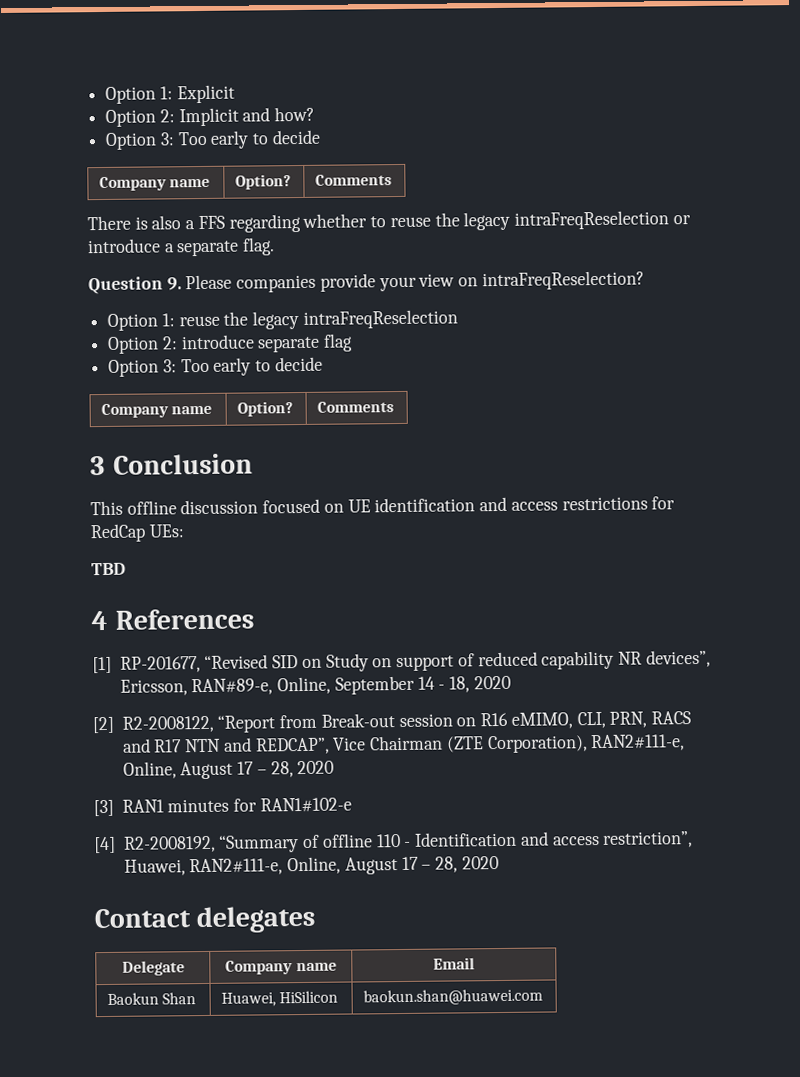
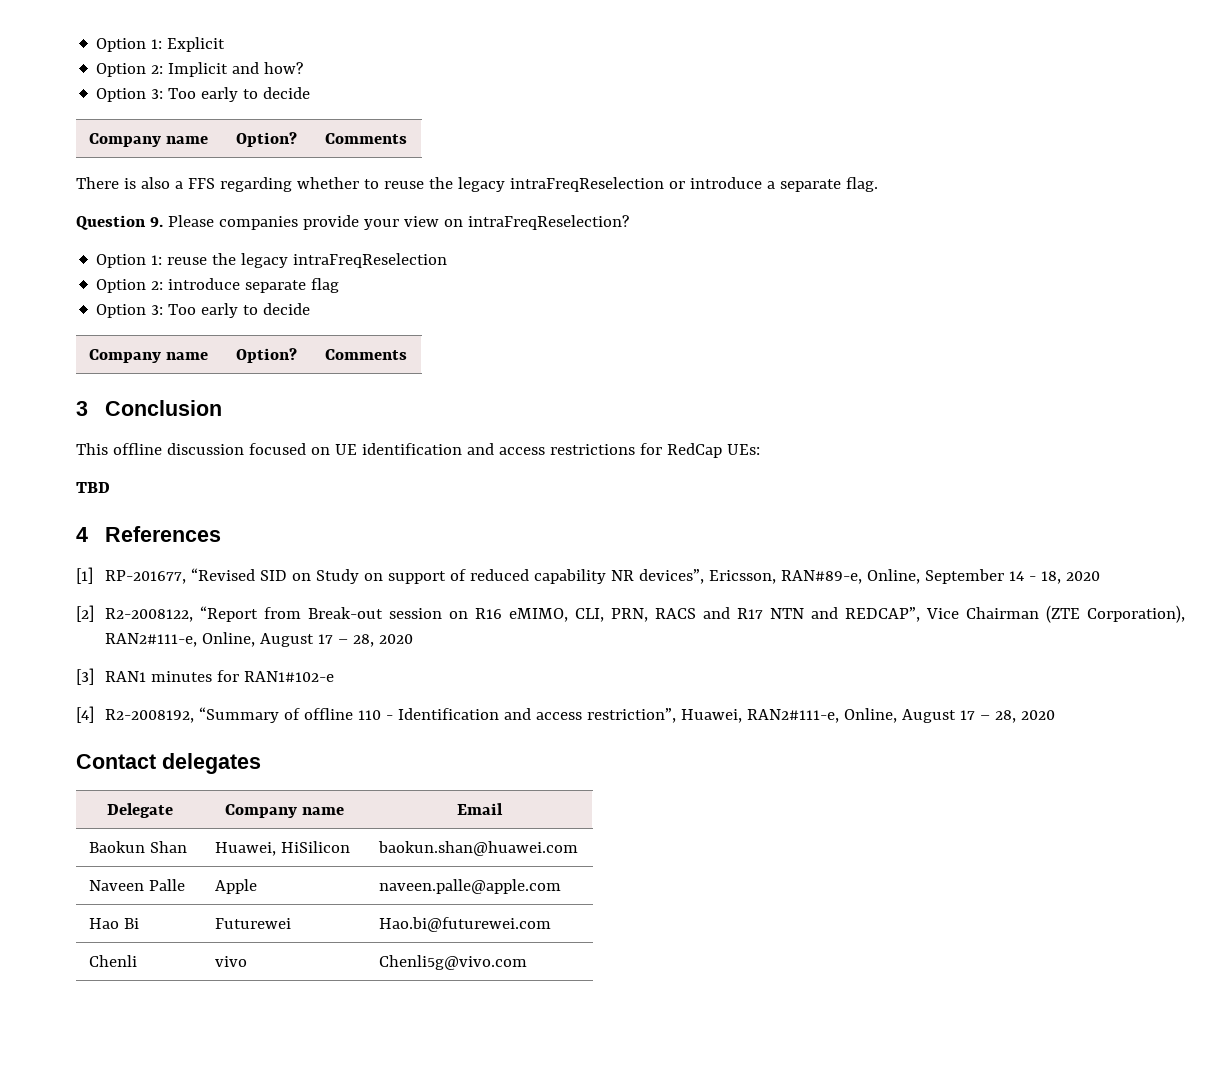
+ Naveen Palle | Apple | naveen.palle@apple.com
+ Hao Bi | Futurewei | Hao.bi@futurewei.com
+ Chenli | vivo | Chenli5g@vivo.com

